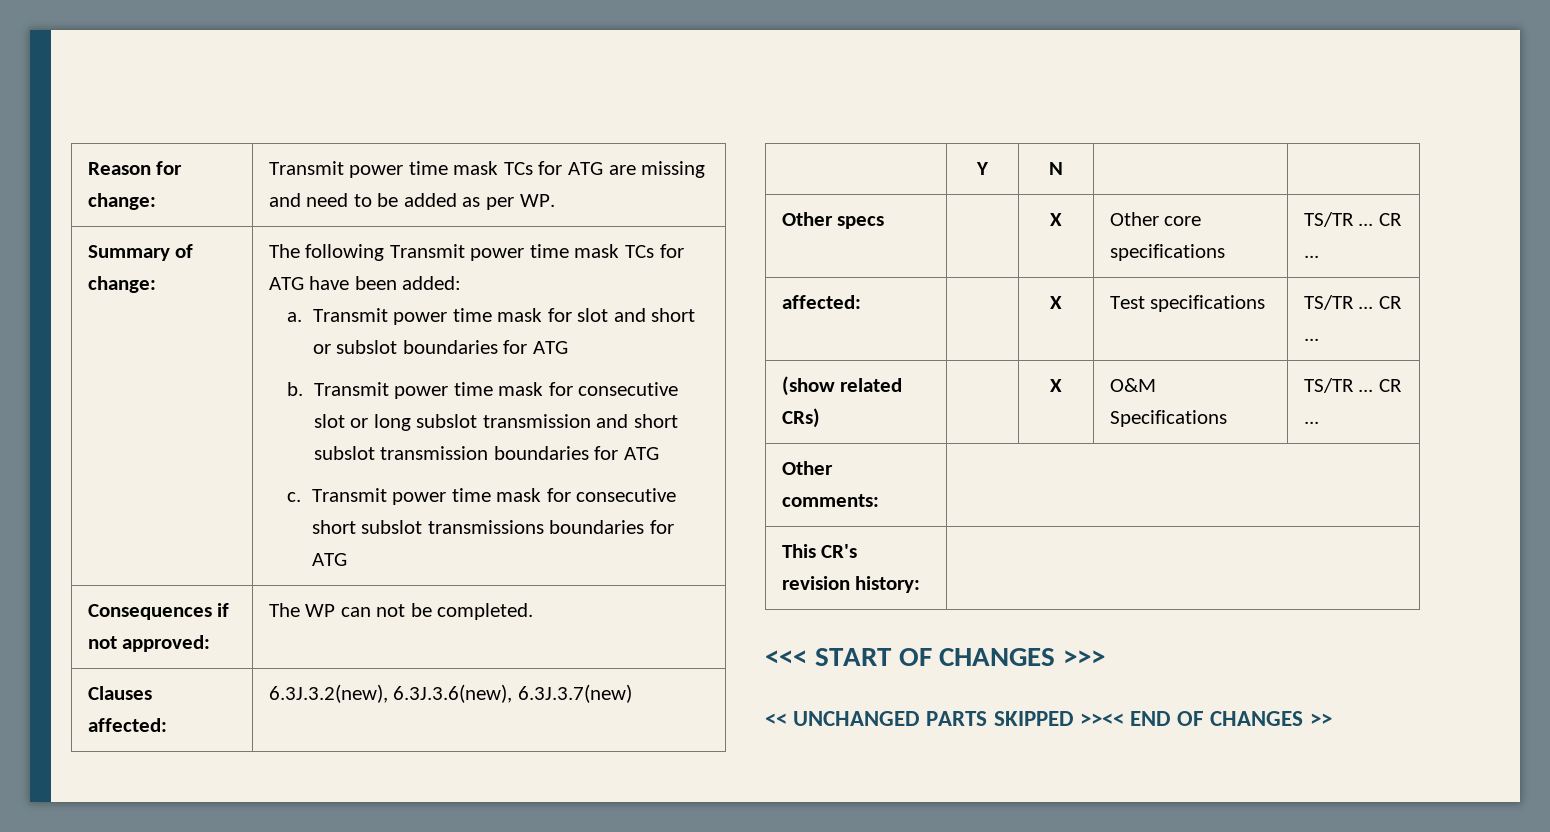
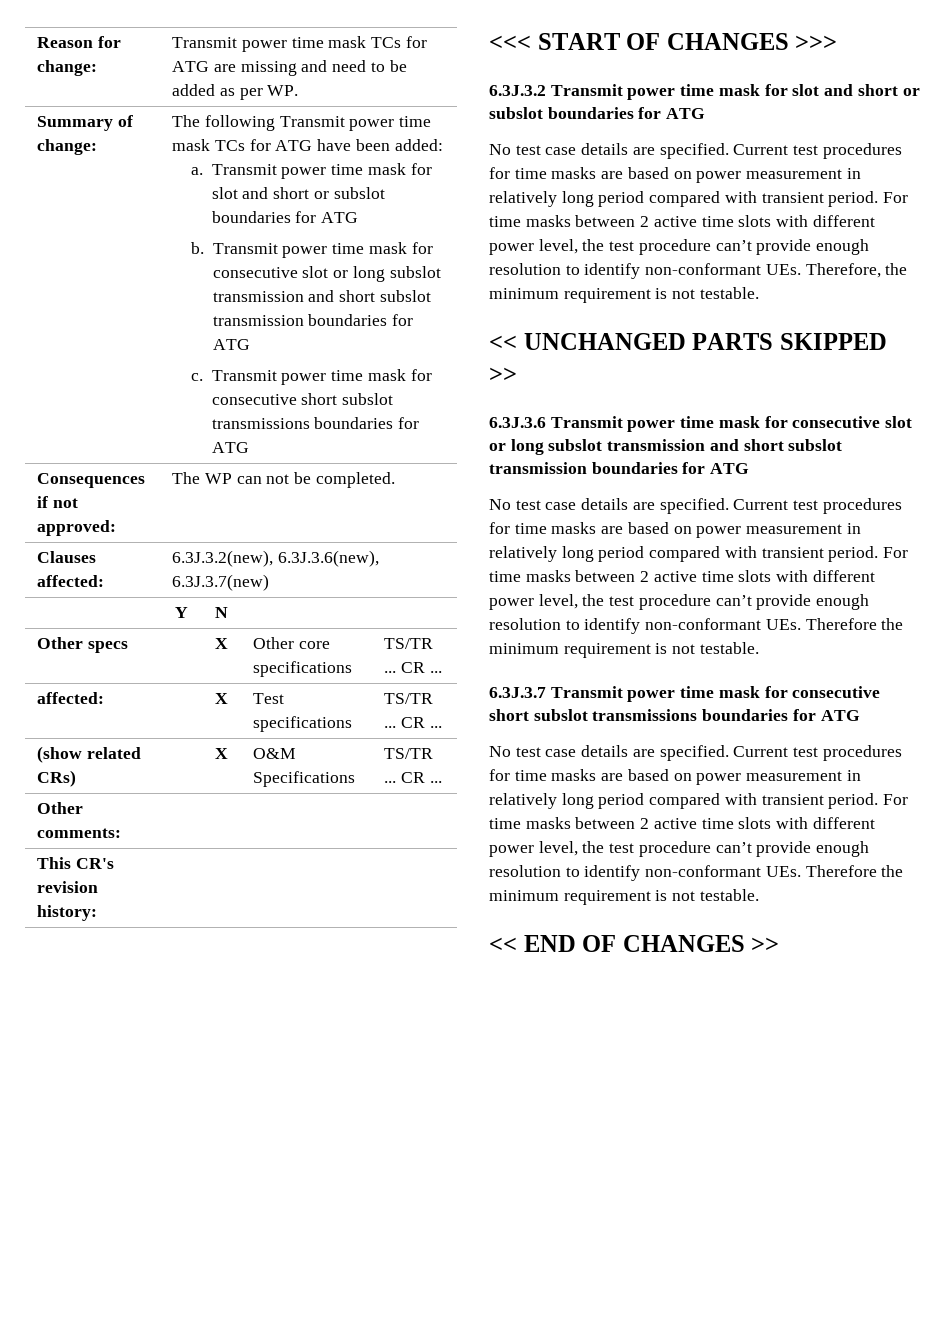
- << UNCHANGED PARTS SKIPPED >><< END OF CHANGES >>
+ 6.3J.3.2 Transmit power time mask for slot and short or subslot boundaries for ATG
+ No test case details are specified. Current test procedures for time masks are based on power measurement in relatively long period compared with transient period. For time masks between 2 active time slots with different power level, the test procedure can’t provide enough resolution to identify non-conformant UEs. Therefore, the minimum requirement is not testable.
+ << UNCHANGED PARTS SKIPPED >>
+ 6.3J.3.6 Transmit power time mask for consecutive slot or long subslot transmission and short subslot transmission boundaries for ATG
+ No test case details are specified. Current test procedures for time masks are based on power measurement in relatively long period compared with transient period. For time masks between 2 active time slots with different power level, the test procedure can’t provide enough resolution to identify non-conformant UEs. Therefore the minimum requirement is not testable.
+ 6.3J.3.7 Transmit power time mask for consecutive short subslot transmissions boundaries for ATG
+ No test case details are specified. Current test procedures for time masks are based on power measurement in relatively long period compared with transient period. For time masks between 2 active time slots with different power level, the test procedure can’t provide enough resolution to identify non-conformant UEs. Therefore the minimum requirement is not testable.
+ << END OF CHANGES >>

